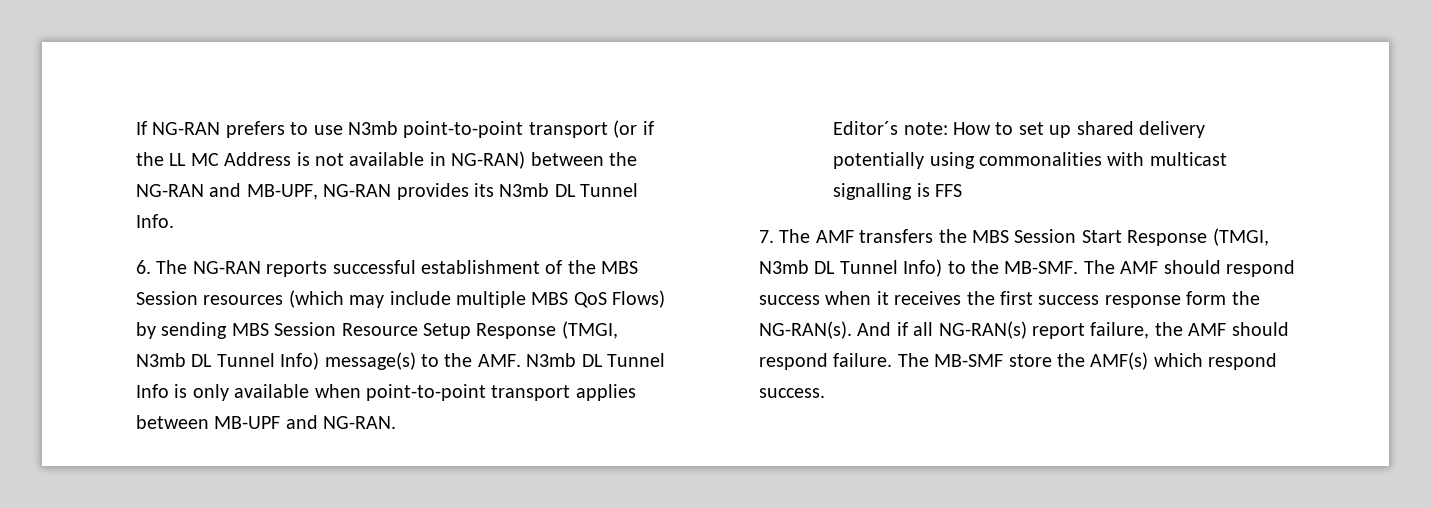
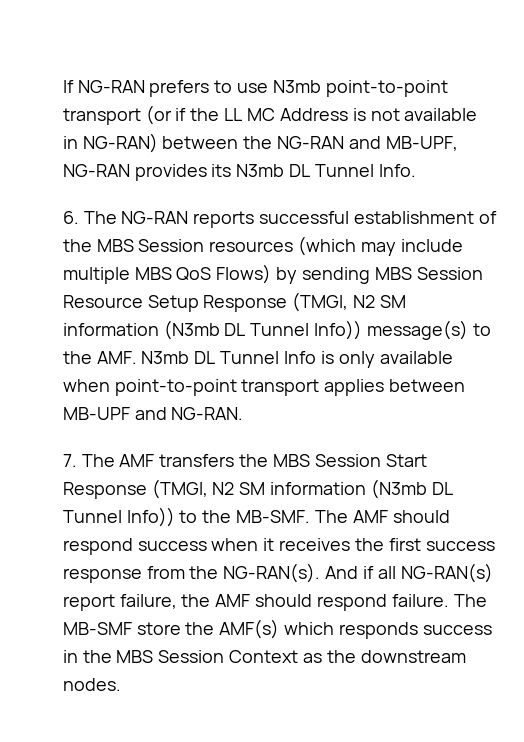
- 6. The NG-RAN reports successful establishment of the MBS Session resources (which may include multiple MBS QoS Flows) by sending MBS Session Resource Setup Response (TMGI, N3mb DL Tunnel Info) message(s) to the AMF. N3mb DL Tunnel Info is only available when point-to-point transport applies between MB-UPF and NG-RAN.
+ 6. The NG-RAN reports successful establishment of the MBS Session resources (which may include multiple MBS QoS Flows) by sending MBS Session Resource Setup Response (TMGI, N2 SM information (N3mb DL Tunnel Info)) message(s) to the AMF. N3mb DL Tunnel Info is only available when point-to-point transport applies between MB-UPF and NG-RAN.
- Editor´s note: How to set up shared delivery potentially using commonalities with multicast signalling is FFS
- 7. The AMF transfers the MBS Session Start Response (TMGI, N3mb DL Tunnel Info) to the MB-SMF.
+ 7. The AMF transfers the MBS Session Start Response (TMGI, N2 SM information (N3mb DL Tunnel Info)) to the MB-SMF.
- The AMF should respond success when it receives the first success response form the NG-RAN(s).
+ The AMF should respond success when it receives the first success response from the NG-RAN(s).
- The MB-SMF store the AMF(s) which respond success.
+ The MB-SMF store the AMF(s) which responds success in the MBS Session Context as the downstream nodes.

